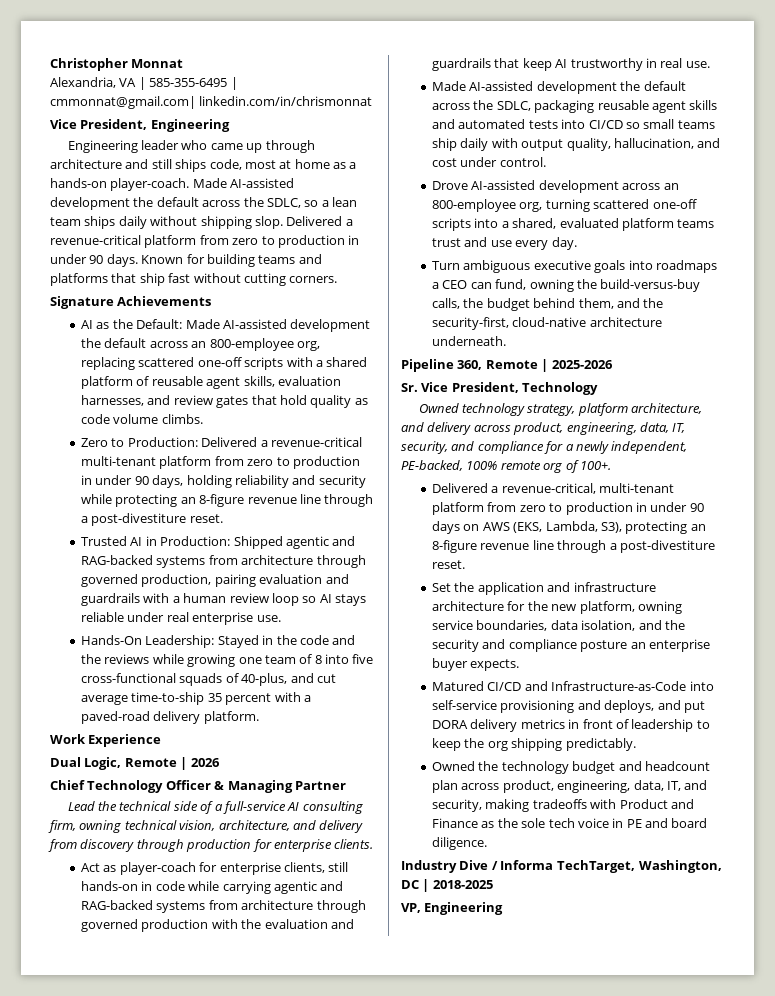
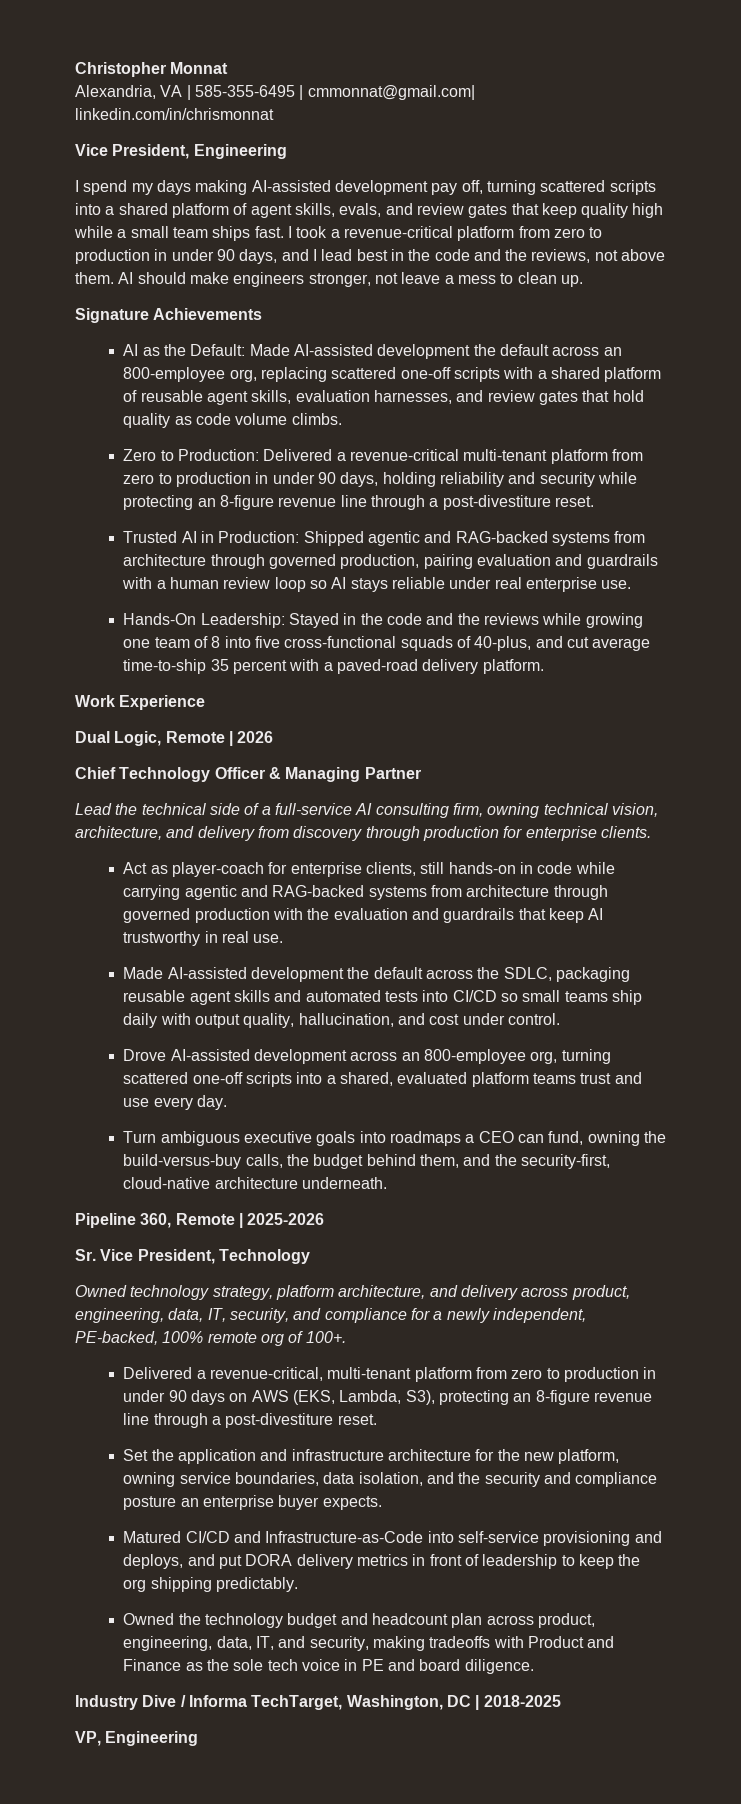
- Engineering leader who came up through architecture and still ships code, most at home as a hands-on player-coach. Made AI-assisted development the default across the SDLC, so a lean team ships daily without shipping slop. Delivered a revenue-critical platform from zero to production in under 90 days. Known for building teams and platforms that ship fast without cutting corners.
+ I spend my days making AI-assisted development pay off, turning scattered scripts into a shared platform of agent skills, evals, and review gates that keep quality high while a small team ships fast. I took a revenue-critical platform from zero to production in under 90 days, and I lead best in the code and the reviews, not above them. AI should make engineers stronger, not leave a mess to clean up.

